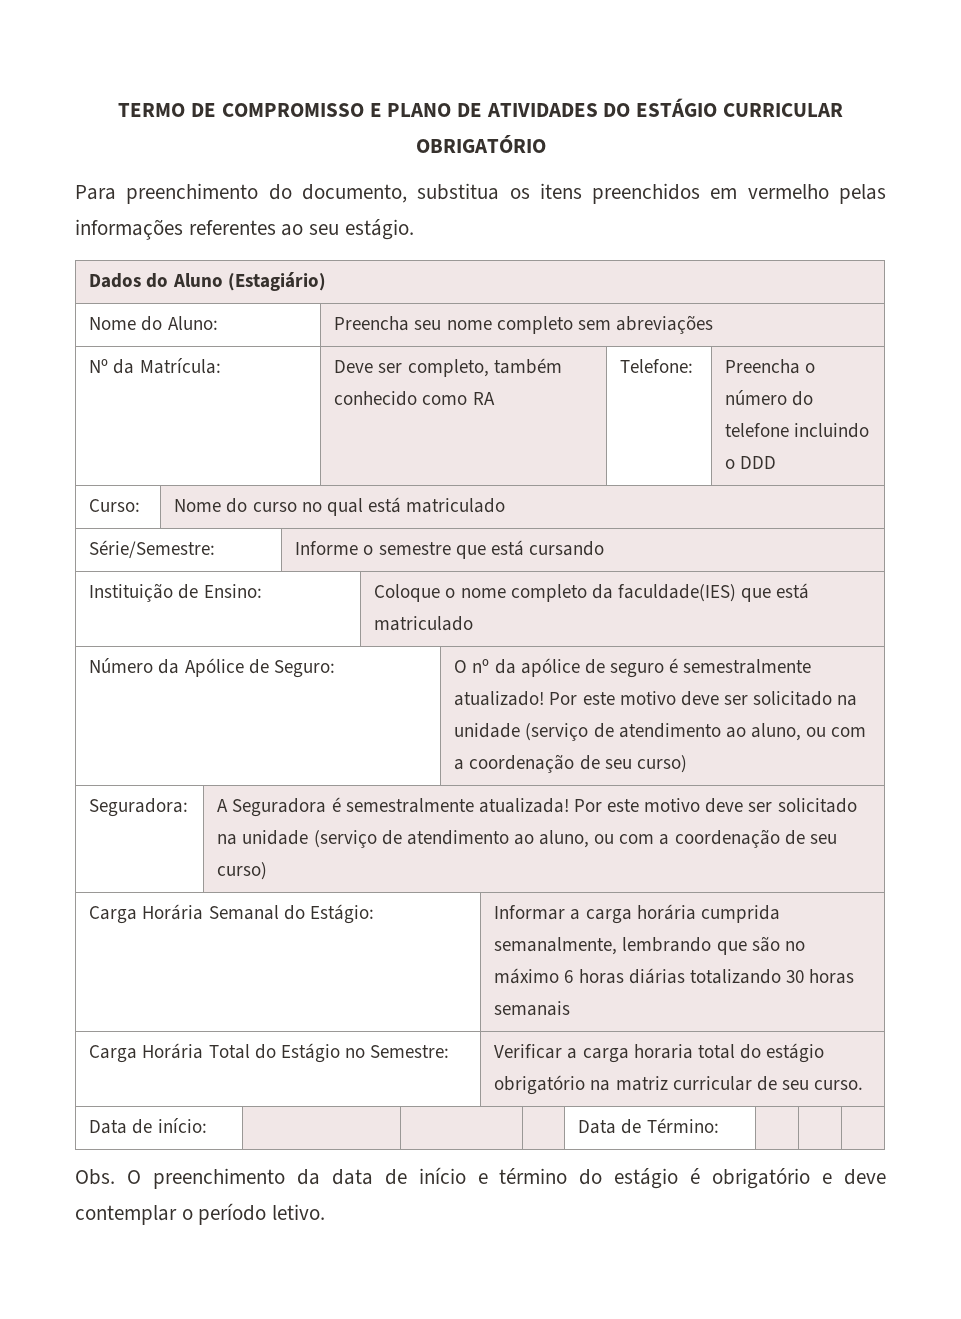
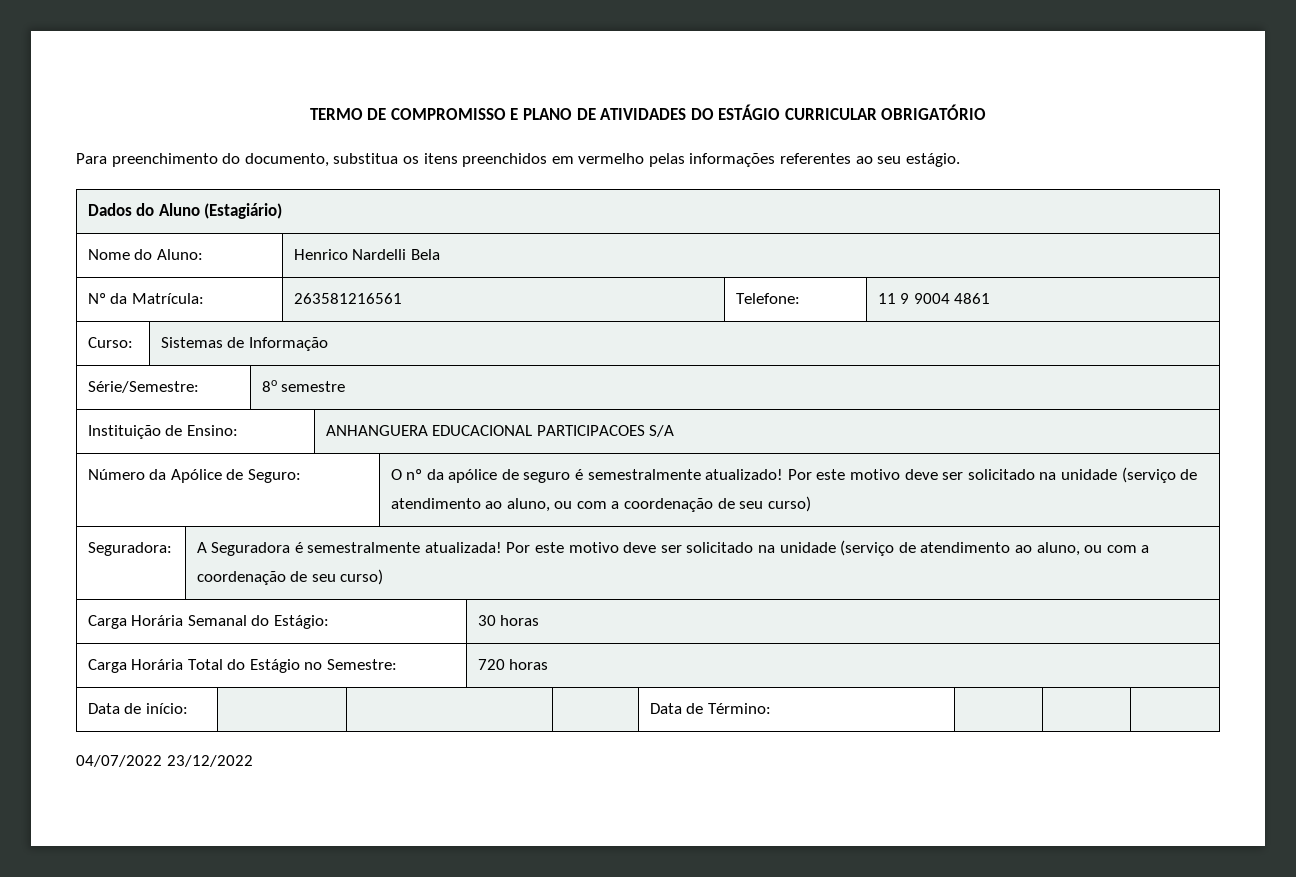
- Nome do Aluno: | Preencha seu nome completo sem abreviações
- Nº da Matrícula: | Deve ser completo, também conhecido como RA | Telefone: | Preencha o número do telefone incluindo o DDD
- Curso: | Nome do curso no qual está matriculado
+ Nome do Aluno: | Henrico Nardelli Bela
+ Nº da Matrícula: | 263581216561 | Telefone: | 11 9 9004 4861
+ Curso: | Sistemas de Informação
- Série/Semestre: | Informe o semestre que está cursando
+ Série/Semestre: | 8o semestre
- Instituição de Ensino: | Coloque o nome completo da faculdade(IES) que está matriculado
+ Instituição de Ensino: | ANHANGUERA EDUCACIONAL PARTICIPACOES S/A
- Carga Horária Semanal do Estágio: | Informar a carga horária cumprida semanalmente, lembrando que são no máximo 6 horas diárias totalizando 30 horas semanais
+ Carga Horária Semanal do Estágio: | 30 horas
- Carga Horária Total do Estágio no Semestre: | Verificar a carga horaria total do estágio obrigatório na matriz curricular de seu curso.
+ Carga Horária Total do Estágio no Semestre: | 720 horas
- Obs. O preenchimento da data de início e término do estágio é obrigatório e deve contemplar o período letivo.
+ 04/07/2022 23/12/2022

